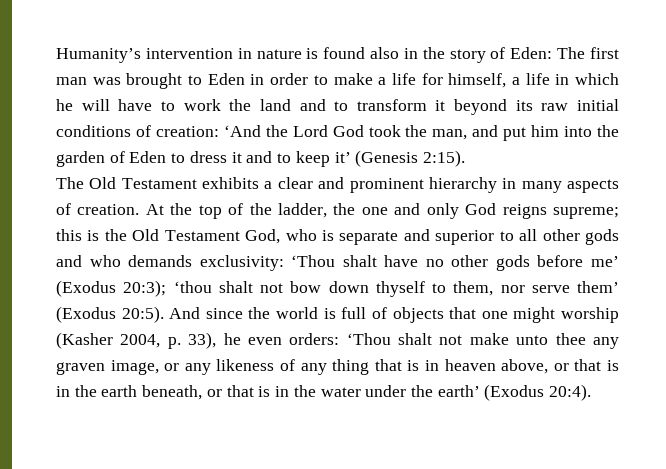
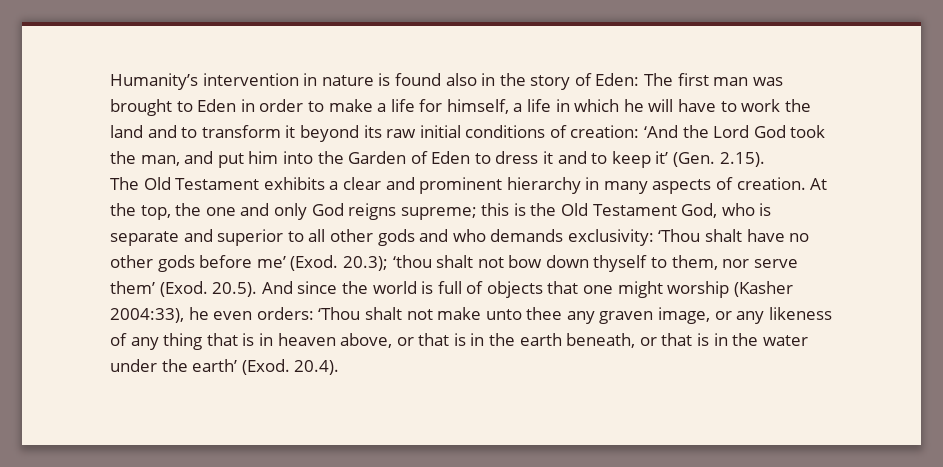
- ‘And the Lord God took the man, and put him into the garden of Eden to dress it and to keep it’ (Genesis 2:15).
+ ‘And the Lord God took the man, and put him into the Garden of Eden to dress it and to keep it’ (Gen. 2.15).
- At the top of the ladder, the one and only God reigns supreme;
+ At the top, the one and only God reigns supreme;
- ‘Thou shalt have no other gods before me’ (Exodus 20:3);
+ ‘Thou shalt have no other gods before me’ (Exod. 20.3);
- ‘thou shalt not bow down thyself to them, nor serve them’ (Exodus 20:5). And since the world is full of objects that one might worship (Kasher 2004, p. 33), he even orders:
+ ‘thou shalt not bow down thyself to them, nor serve them’ (Exod. 20.5). And since the world is full of objects that one might worship (Kasher 2004:33), he even orders:
- ‘Thou shalt not make unto thee any graven image, or any likeness of any thing that is in heaven above, or that is in the earth beneath, or that is in the water under the earth’ (Exodus 20:4).
+ ‘Thou shalt not make unto thee any graven image, or any likeness of any thing that is in heaven above, or that is in the earth beneath, or that is in the water under the earth’ (Exod. 20.4).

